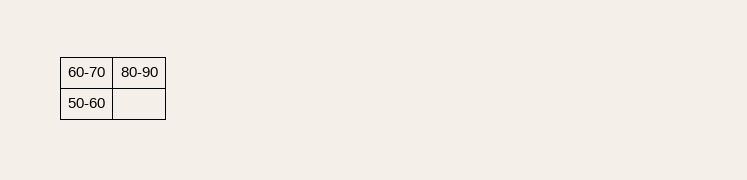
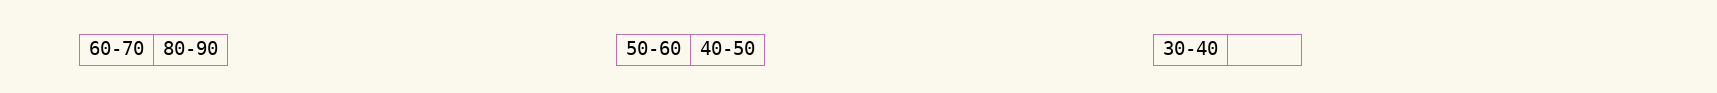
- 50-60 |
+ 50-60 | 40-50
+ 30-40 |

